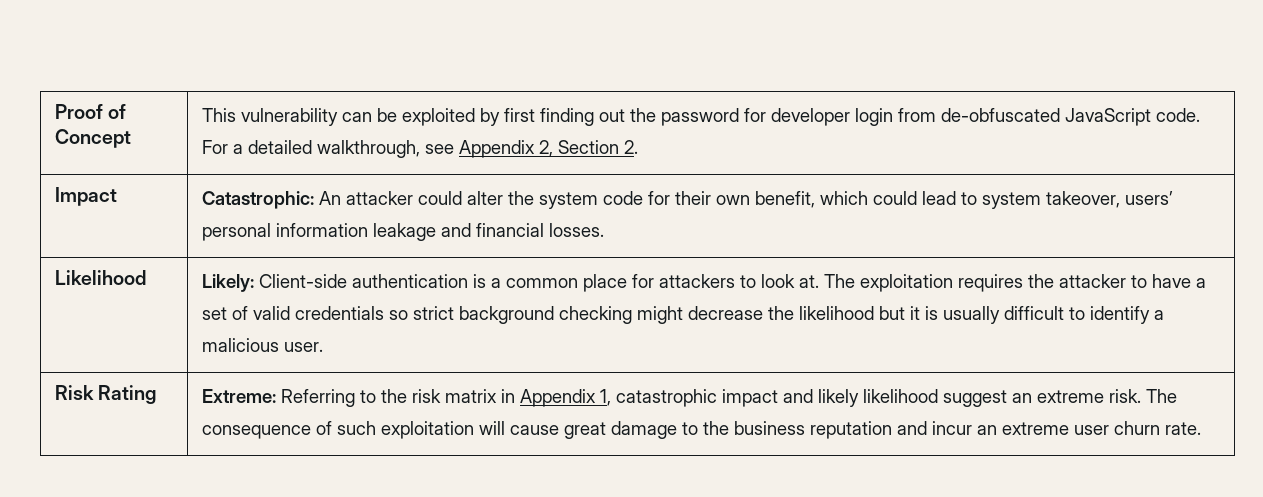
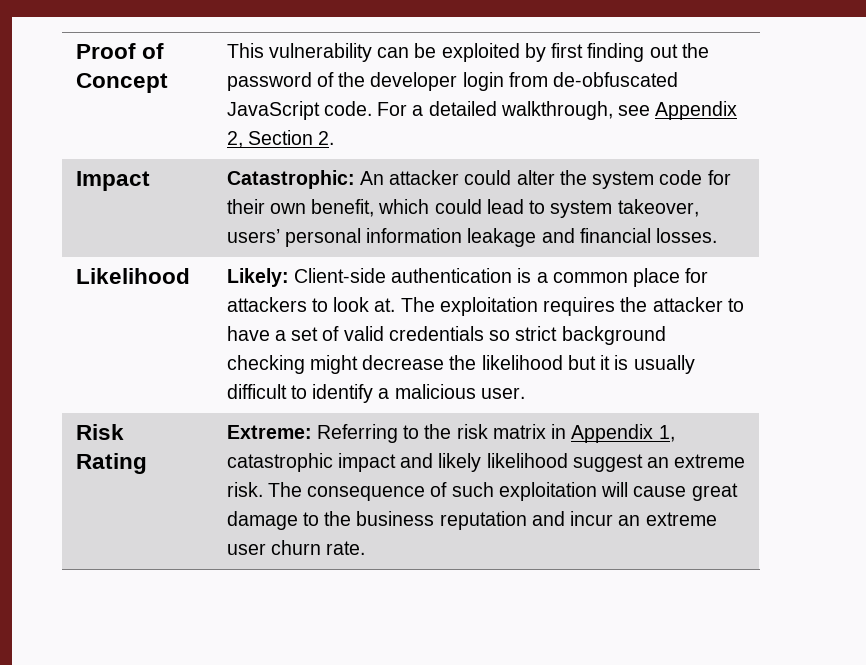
- Proof of Concept | This vulnerability can be exploited by first finding out the password for developer login from de-obfuscated JavaScript code. For a detailed walkthrough, see Appendix 2, Section 2.
+ Proof of Concept | This vulnerability can be exploited by first finding out the password of the developer login from de-obfuscated JavaScript code. For a detailed walkthrough, see Appendix 2, Section 2.

